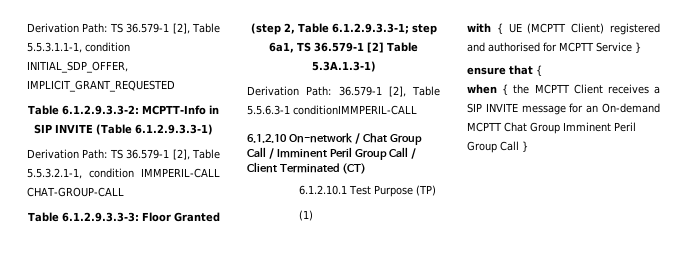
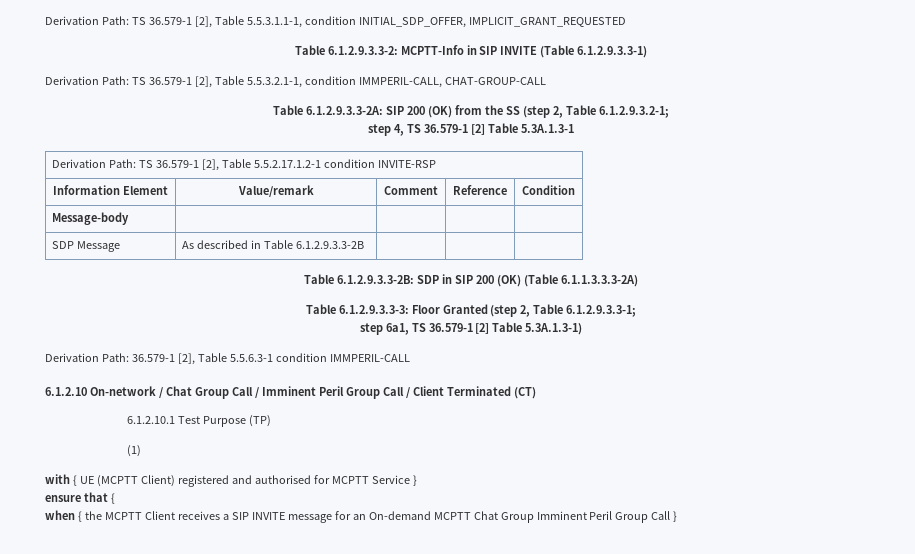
- Derivation Path: TS 36.579-1 [2], Table 5.5.3.2.1-1, condition IMMPERIL-CALL CHAT-GROUP-CALL
+ Derivation Path: TS 36.579-1 [2], Table 5.5.3.2.1-1, condition IMMPERIL-CALL, CHAT-GROUP-CALL
+ Table 6.1.2.9.3.3-2A: SIP 200 (OK) from the SS (step 2, Table 6.1.2.9.3.2-1;
+ step 4, TS 36.579-1 [2] Table 5.3A.1.3-1
+ Derivation Path: TS 36.579-1 [2], Table 5.5.2.17.1.2-1 condition INVITE-RSP
+ Information Element | Value/remark | Comment | Reference | Condition
+ Message-body | | | |
+ SDP Message | As described in Table 6.1.2.9.3.3-2B | | |
+ Table 6.1.2.9.3.3-2B: SDP in SIP 200 (OK) (Table 6.1.1.3.3.3-2A)
- Table 6.1.2.9.3.3-3: Floor Granted (step 2, Table 6.1.2.9.3.3-1; step 6a1, TS 36.579-1 [2] Table 5.3A.1.3-1)
+ Table 6.1.2.9.3.3-3: Floor Granted (step 2, Table 6.1.2.9.3.3-1;
+ step 6a1, TS 36.579-1 [2] Table 5.3A.1.3-1)
- Derivation Path: 36.579-1 [2], Table 5.5.6.3-1 conditionIMMPERIL-CALL
+ Derivation Path: 36.579-1 [2], Table 5.5.6.3-1 condition IMMPERIL-CALL

